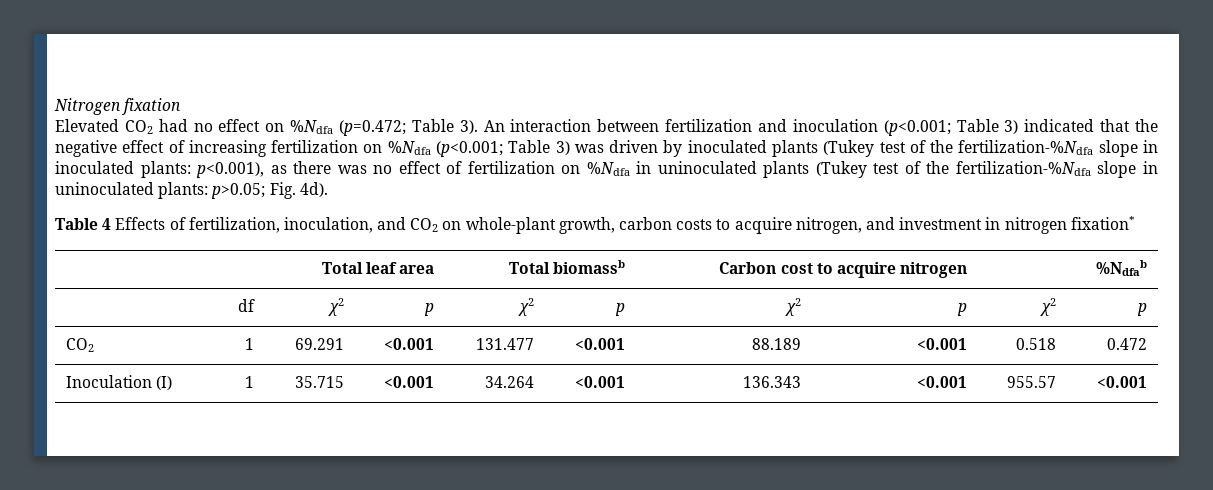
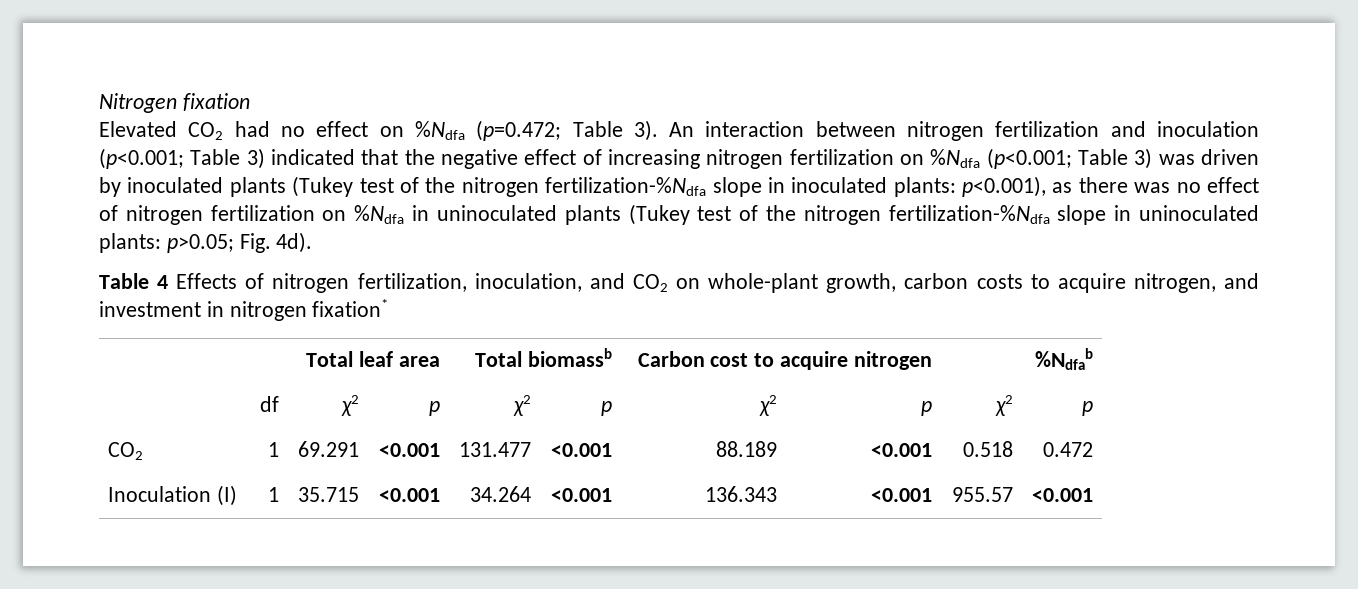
- An interaction between fertilization and inoculation (p<0.001;
+ An interaction between nitrogen fertilization and inoculation (p<0.001;
- Table 3) indicated that the negative effect of increasing fertilization on %Ndfa (p<0.001;
+ Table 3) indicated that the negative effect of increasing nitrogen fertilization on %Ndfa (p<0.001;
- Table 3) was driven by inoculated plants (Tukey test of the fertilization-%Ndfa slope in inoculated plants:
+ Table 3) was driven by inoculated plants (Tukey test of the nitrogen fertilization-%Ndfa slope in inoculated plants:
- p<0.001), as there was no effect of fertilization on %Ndfa in uninoculated plants (Tukey test of the fertilization-%Ndfa slope in uninoculated plants:
+ p<0.001), as there was no effect of nitrogen fertilization on %Ndfa in uninoculated plants (Tukey test of the nitrogen fertilization-%Ndfa slope in uninoculated plants:
- Table 4 Effects of fertilization, inoculation, and CO2 on whole-plant growth, carbon costs to acquire nitrogen, and investment in nitrogen fixation*
+ Table 4 Effects of nitrogen fertilization, inoculation, and CO2 on whole-plant growth, carbon costs to acquire nitrogen, and investment in nitrogen fixation*

